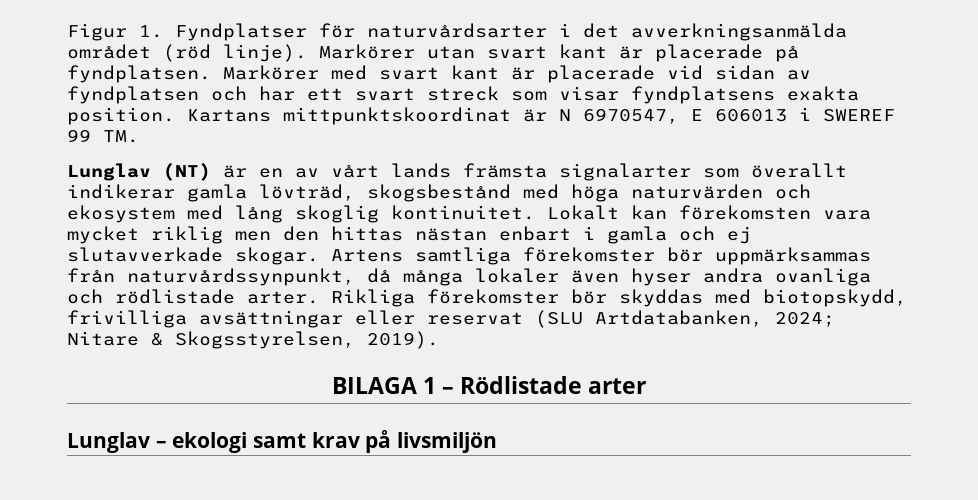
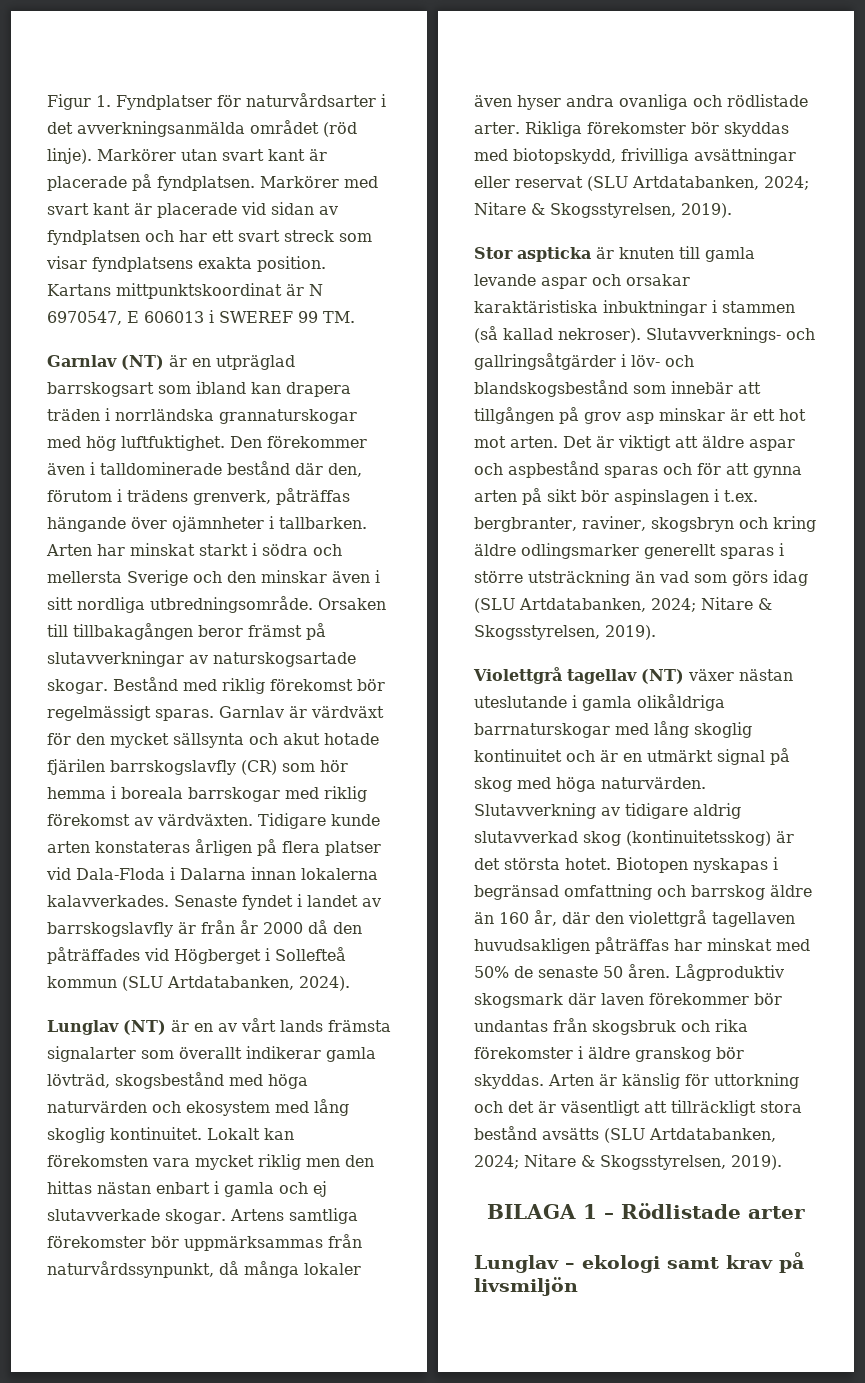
+ Garnlav (NT) är en utpräglad barrskogsart som ibland kan drapera träden i norrländska grannaturskogar med hög luftfuktighet. Den förekommer även i talldominerade bestånd där den, förutom i trädens grenverk, påträffas hängande över ojämnheter i tallbarken. Arten har minskat starkt i södra och mellersta Sverige och den minskar även i sitt nordliga utbredningsområde. Orsaken till tillbakagången beror främst på slutavverkningar av naturskogsartade skogar. Bestånd med riklig förekomst bör regelmässigt sparas. Garnlav är värdväxt för den mycket sällsynta och akut hotade fjärilen barrskogslavfly (CR) som hör hemma i boreala barrskogar med riklig förekomst av värdväxten. Tidigare kunde arten konstateras årligen på flera platser vid Dala-Floda i Dalarna innan lokalerna kalavverkades. Senaste fyndet i landet av barrskogslavfly är från år 2000 då den påträffades vid Högberget i Sollefteå kommun (SLU Artdatabanken, 2024).
+ Stor aspticka är knuten till gamla levande aspar och orsakar karaktäristiska inbuktningar i stammen (så kallad nekroser). Slutavverknings- och gallringsåtgärder i löv- och blandskogsbestånd som innebär att tillgången på grov asp minskar är ett hot mot arten. Det är viktigt att äldre aspar och aspbestånd sparas och för att gynna arten på sikt bör aspinslagen i t.ex. bergbranter, raviner, skogsbryn och kring äldre odlingsmarker generellt sparas i större utsträckning än vad som görs idag (SLU Artdatabanken, 2024; Nitare & Skogsstyrelsen, 2019).
+ Violettgrå tagellav (NT) växer nästan uteslutande i gamla olikåldriga barrnaturskogar med lång skoglig kontinuitet och är en utmärkt signal på skog med höga naturvärden. Slutavverkning av tidigare aldrig slutavverkad skog (kontinuitetsskog) är det största hotet. Biotopen nyskapas i begränsad omfattning och barrskog äldre än 160 år, där den violettgrå tagellaven huvudsakligen påträffas har minskat med 50% de senaste 50 åren. Lågproduktiv skogsmark där laven förekommer bör undantas från skogsbruk och rika förekomster i äldre granskog bör skyddas. Arten är känslig för uttorkning och det är väsentligt att tillräckligt stora bestånd avsätts (SLU Artdatabanken, 2024; Nitare & Skogsstyrelsen, 2019).

